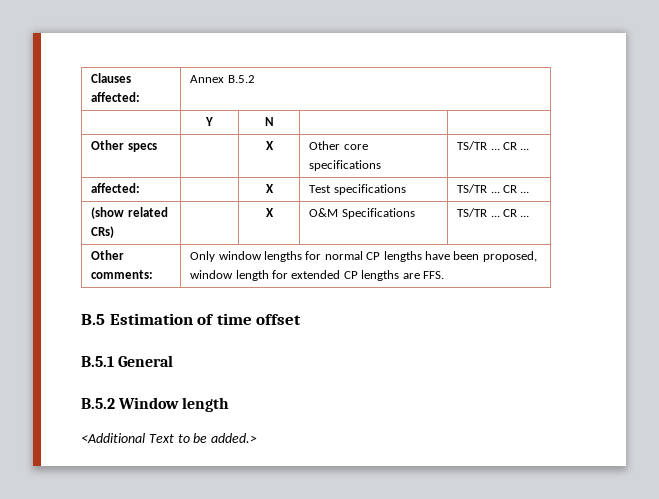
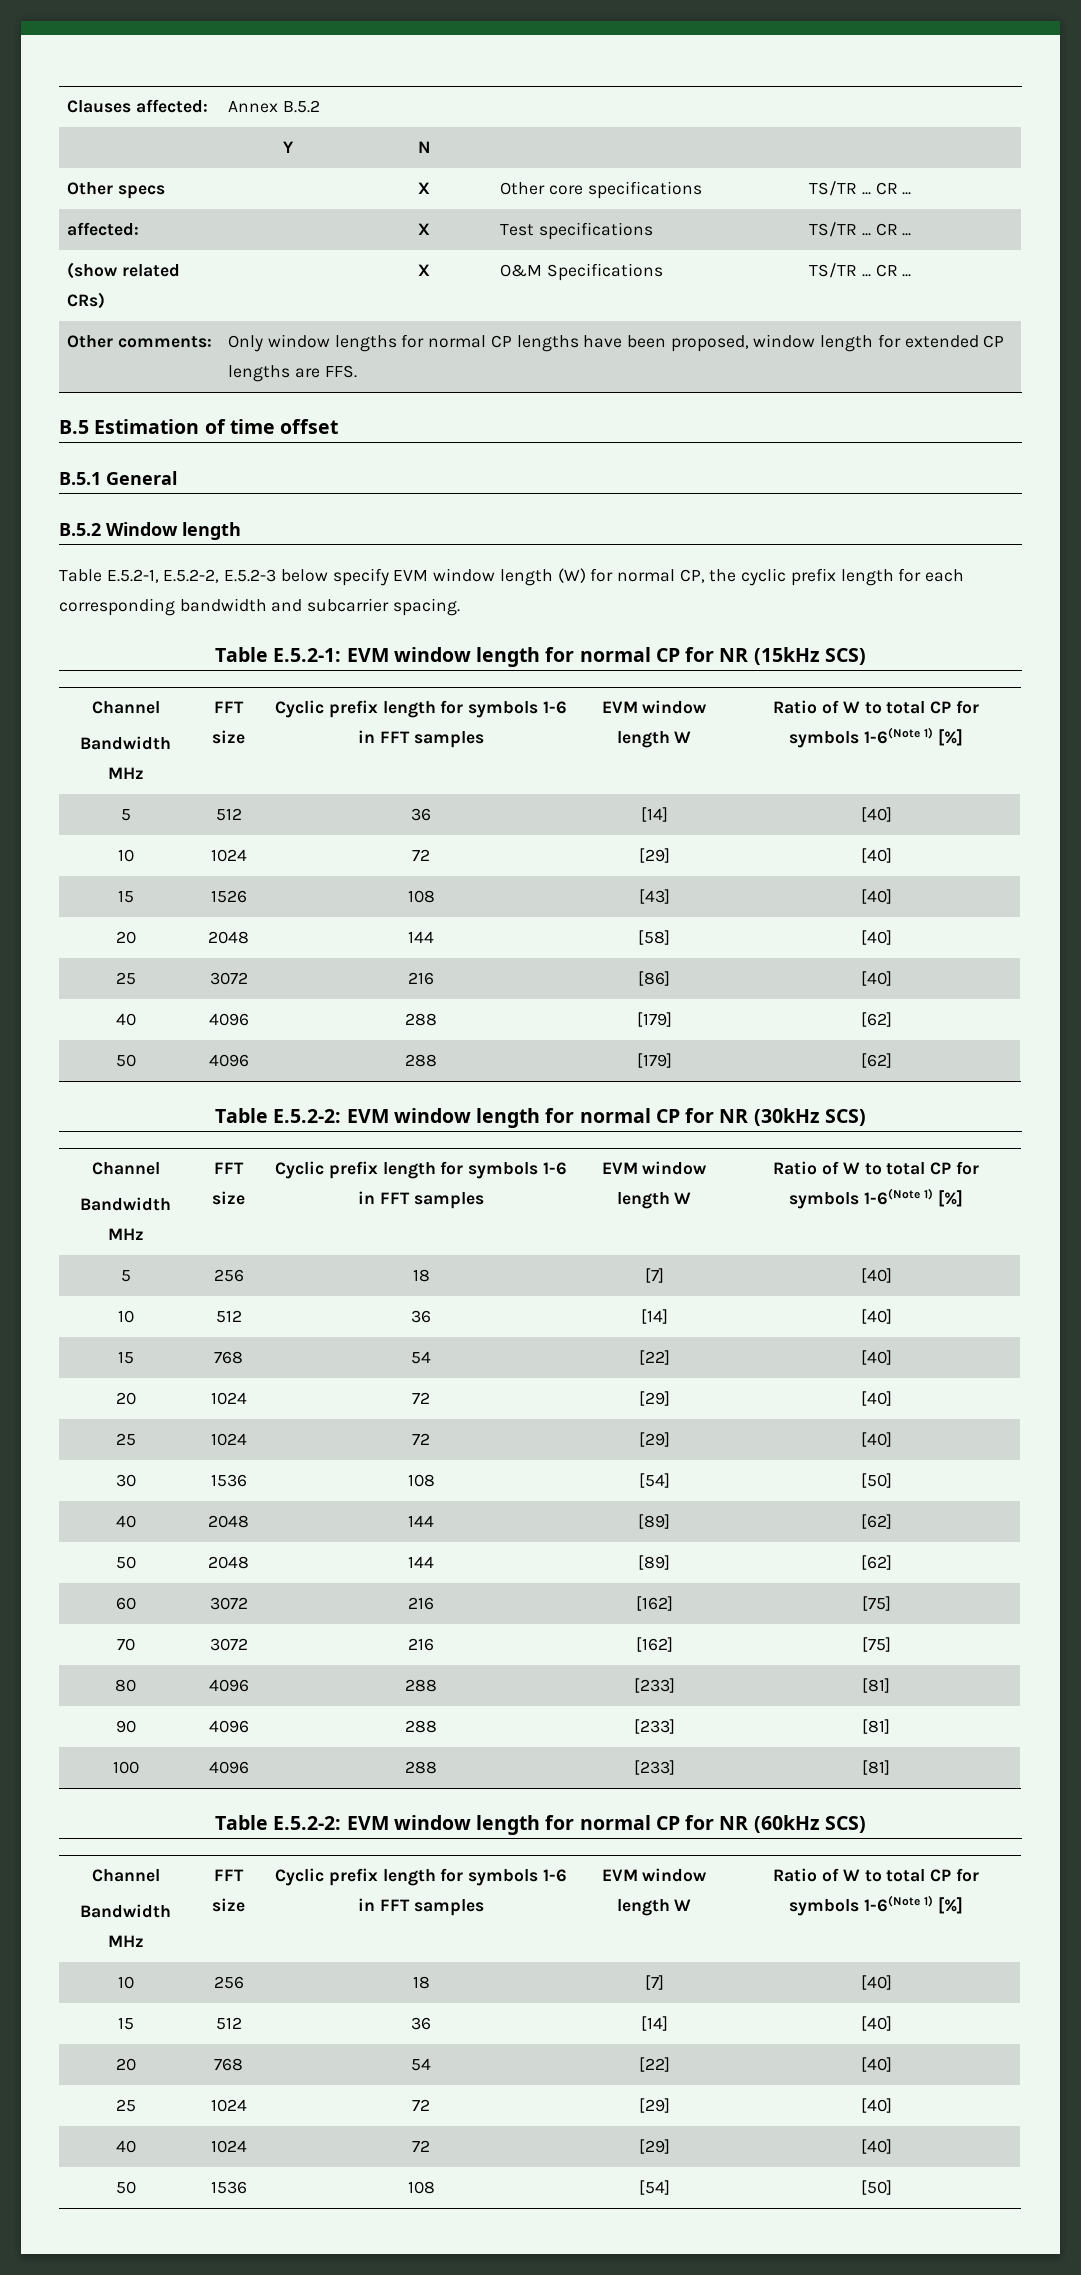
- <Additional Text to be added.>
+ Table E.5.2-1, E.5.2-2, E.5.2-3 below specify EVM window length (W) for normal CP, the cyclic prefix length for each corresponding bandwidth and subcarrier spacing.
+ Table E.5.2-1: EVM window length for normal CP for NR (15kHz SCS)
+ Channel
+ Bandwidth MHz | FFT size | Cyclic prefix length for symbols 1-6 in FFT samples | EVM window length W | Ratio of W to total CP for symbols 1-6(Note 1) [%]
+ 5 | 512 | 36 | [14] | [40]
+ 10 | 1024 | 72 | [29] | [40]
+ 15 | 1526 | 108 | [43] | [40]
+ 20 | 2048 | 144 | [58] | [40]
+ 25 | 3072 | 216 | [86] | [40]
+ 40 | 4096 | 288 | [179] | [62]
+ 50 | 4096 | 288 | [179] | [62]
+ Table E.5.2-2: EVM window length for normal CP for NR (30kHz SCS)
+ Channel
+ Bandwidth MHz | FFT size | Cyclic prefix length for symbols 1-6 in FFT samples | EVM window length W | Ratio of W to total CP for symbols 1-6(Note 1) [%]
+ 5 | 256 | 18 | [7] | [40]
+ 10 | 512 | 36 | [14] | [40]
+ 15 | 768 | 54 | [22] | [40]
+ 20 | 1024 | 72 | [29] | [40]
+ 25 | 1024 | 72 | [29] | [40]
+ 30 | 1536 | 108 | [54] | [50]
+ 40 | 2048 | 144 | [89] | [62]
+ 50 | 2048 | 144 | [89] | [62]
+ 60 | 3072 | 216 | [162] | [75]
+ 70 | 3072 | 216 | [162] | [75]
+ 80 | 4096 | 288 | [233] | [81]
+ 90 | 4096 | 288 | [233] | [81]
+ 100 | 4096 | 288 | [233] | [81]
+ Table E.5.2-2: EVM window length for normal CP for NR (60kHz SCS)
+ Channel
+ Bandwidth MHz | FFT size | Cyclic prefix length for symbols 1-6 in FFT samples | EVM window length W | Ratio of W to total CP for symbols 1-6(Note 1) [%]
+ 10 | 256 | 18 | [7] | [40]
+ 15 | 512 | 36 | [14] | [40]
+ 20 | 768 | 54 | [22] | [40]
+ 25 | 1024 | 72 | [29] | [40]
+ 40 | 1024 | 72 | [29] | [40]
+ 50 | 1536 | 108 | [54] | [50]

